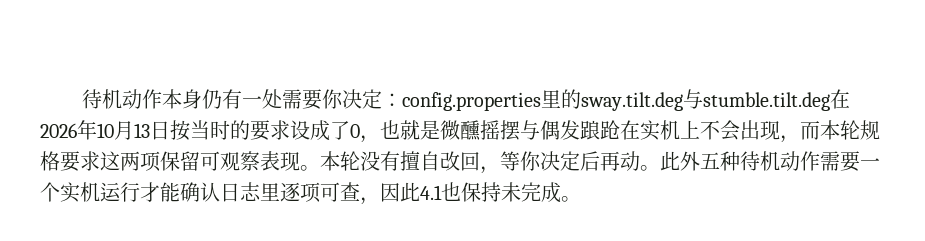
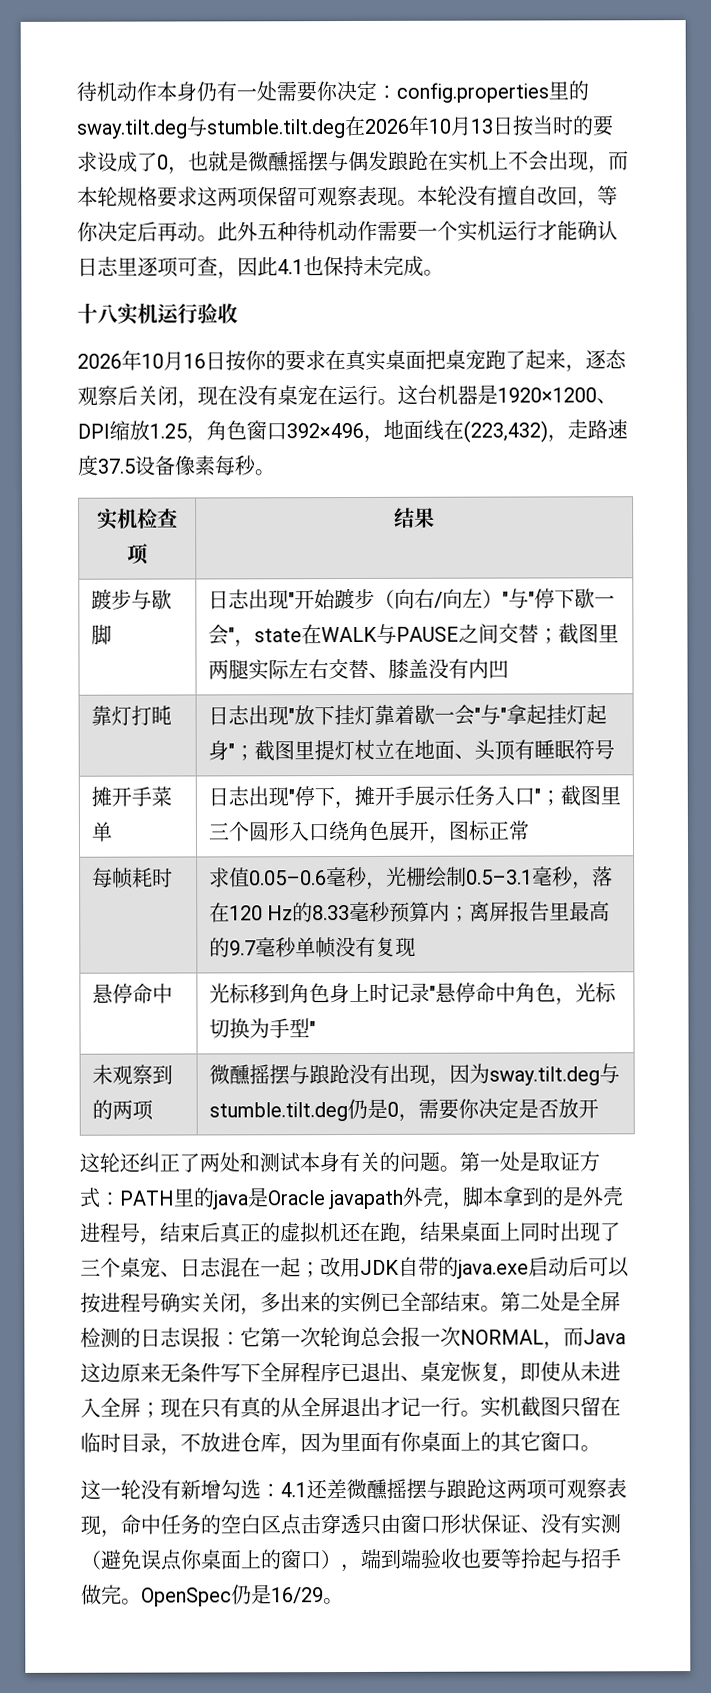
+ 十八实机运行验收
+ 2026年10月16日按你的要求在真实桌面把桌宠跑了起来，逐态观察后关闭，现在没有桌宠在运行。这台机器是1920×1200、DPI缩放1.25，角色窗口392×496，地面线在(223,432)，走路速度37.5设备像素每秒。
+ 实机检查项 | 结果
+ 踱步与歇脚 | 日志出现"开始踱步（向右/向左）"与"停下歇一会"，state在WALK与PAUSE之间交替；截图里两腿实际左右交替、膝盖没有内凹
+ 靠灯打盹 | 日志出现"放下挂灯靠着歇一会"与"拿起挂灯起身"；截图里提灯杖立在地面、头顶有睡眠符号
+ 摊开手菜单 | 日志出现"停下，摊开手展示任务入口"；截图里三个圆形入口绕角色展开，图标正常
+ 每帧耗时 | 求值0.05–0.6毫秒，光栅绘制0.5–3.1毫秒，落在120 Hz的8.33毫秒预算内；离屏报告里最高的9.7毫秒单帧没有复现
+ 悬停命中 | 光标移到角色身上时记录"悬停命中角色，光标切换为手型"
+ 未观察到的两项 | 微醺摇摆与踉跄没有出现，因为sway.tilt.deg与stumble.tilt.deg仍是0，需要你决定是否放开
+ 这轮还纠正了两处和测试本身有关的问题。第一处是取证方式：PATH里的java是Oracle javapath外壳，脚本拿到的是外壳进程号，结束后真正的虚拟机还在跑，结果桌面上同时出现了三个桌宠、日志混在一起；改用JDK自带的java.exe启动后可以按进程号确实关闭，多出来的实例已全部结束。第二处是全屏检测的日志误报：它第一次轮询总会报一次NORMAL，而Java这边原来无条件写下全屏程序已退出、桌宠恢复，即使从未进入全屏；现在只有真的从全屏退出才记一行。实机截图只留在临时目录，不放进仓库，因为里面有你桌面上的其它窗口。
+ 这一轮没有新增勾选：4.1还差微醺摇摆与踉跄这两项可观察表现，命中任务的空白区点击穿透只由窗口形状保证、没有实测（避免误点你桌面上的窗口），端到端验收也要等拎起与招手做完。OpenSpec仍是16/29。

